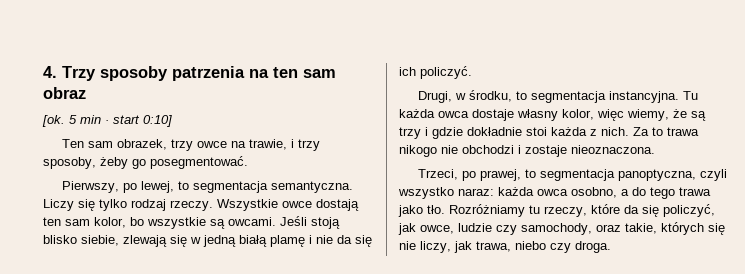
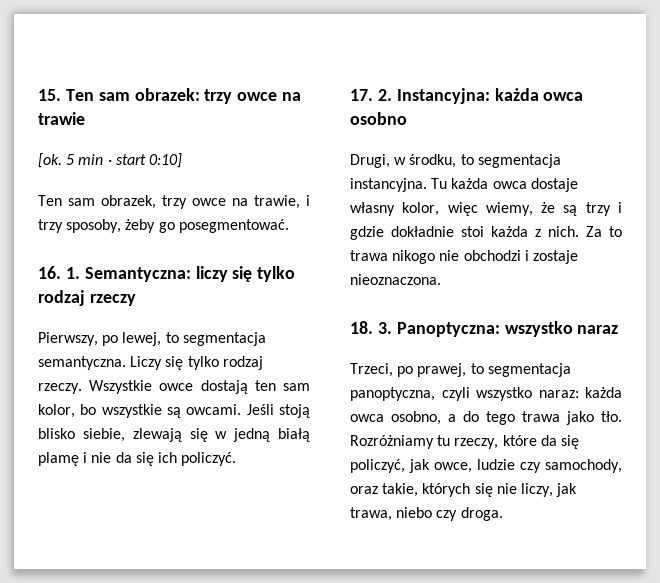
- 4. Trzy sposoby patrzenia na ten sam obraz
+ 15. Ten sam obrazek: trzy owce na trawie
+ 16. 1. Semantyczna: liczy się tylko rodzaj rzeczy
+ 17. 2. Instancyjna: każda owca osobno
+ 18. 3. Panoptyczna: wszystko naraz

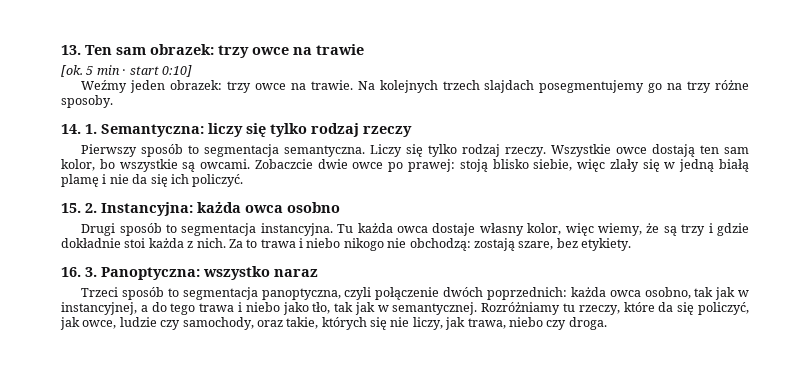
- 15. Ten sam obrazek: trzy owce na trawie
+ 13. Ten sam obrazek: trzy owce na trawie
- Ten sam obrazek, trzy owce na trawie, i trzy sposoby, żeby go posegmentować.
- 16. 1. Semantyczna: liczy się tylko rodzaj rzeczy
+ Weźmy jeden obrazek: trzy owce na trawie. Na kolejnych trzech slajdach posegmentujemy go na trzy różne sposoby.
+ 14. 1. Semantyczna: liczy się tylko rodzaj rzeczy
- Pierwszy, po lewej, to segmentacja semantyczna.
+ Pierwszy sposób to segmentacja semantyczna.
- Jeśli stoją blisko siebie, zlewają się w jedną białą plamę i nie da się ich policzyć.
+ Zobaczcie dwie owce po prawej: stoją blisko siebie, więc zlały się w jedną białą plamę i nie da się ich policzyć.
- 17. 2. Instancyjna: każda owca osobno
+ 15. 2. Instancyjna: każda owca osobno
- Drugi, w środku, to segmentacja instancyjna.
+ Drugi sposób to segmentacja instancyjna.
- Za to trawa nikogo nie obchodzi i zostaje nieoznaczona.
- 18. 3. Panoptyczna: wszystko naraz
+ Za to trawa i niebo nikogo nie obchodzą: zostają szare, bez etykiety.
+ 16. 3. Panoptyczna: wszystko naraz
- Trzeci, po prawej, to segmentacja panoptyczna, czyli wszystko naraz: każda owca osobno, a do tego trawa jako tło.
+ Trzeci sposób to segmentacja panoptyczna, czyli połączenie dwóch poprzednich: każda owca osobno, tak jak w instancyjnej, a do tego trawa i niebo jako tło, tak jak w semantycznej.

